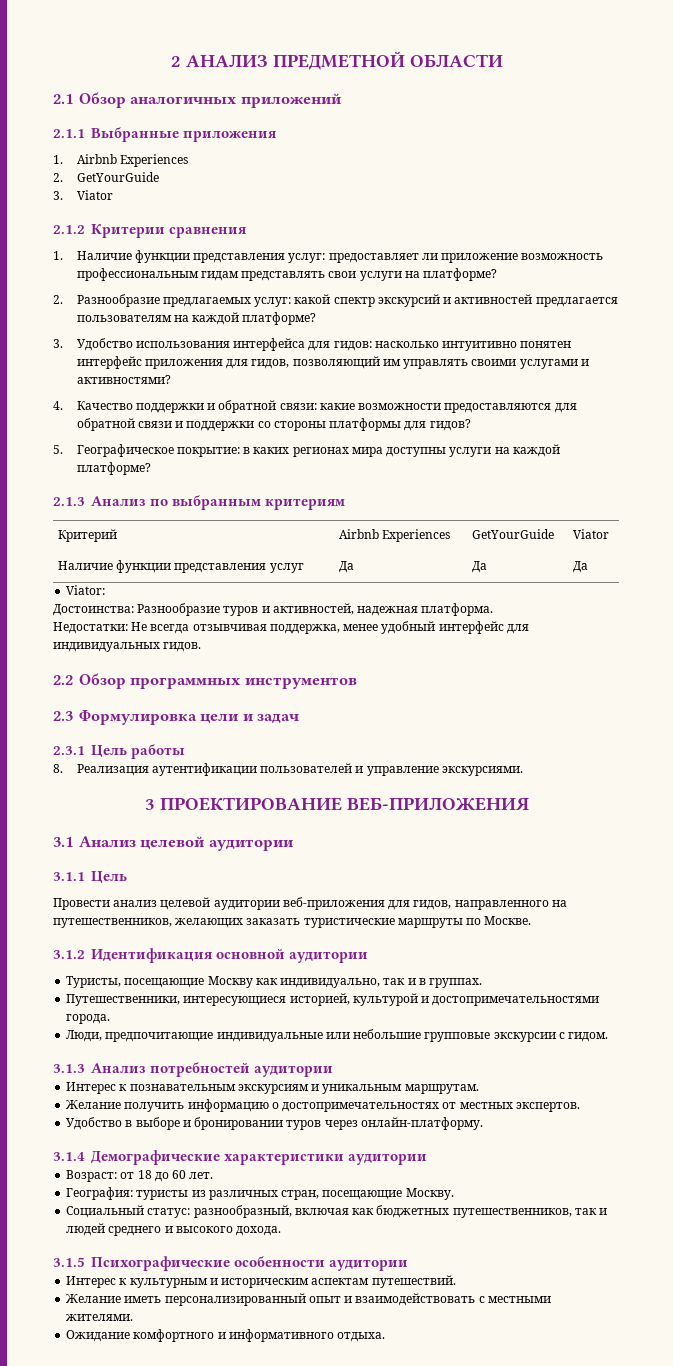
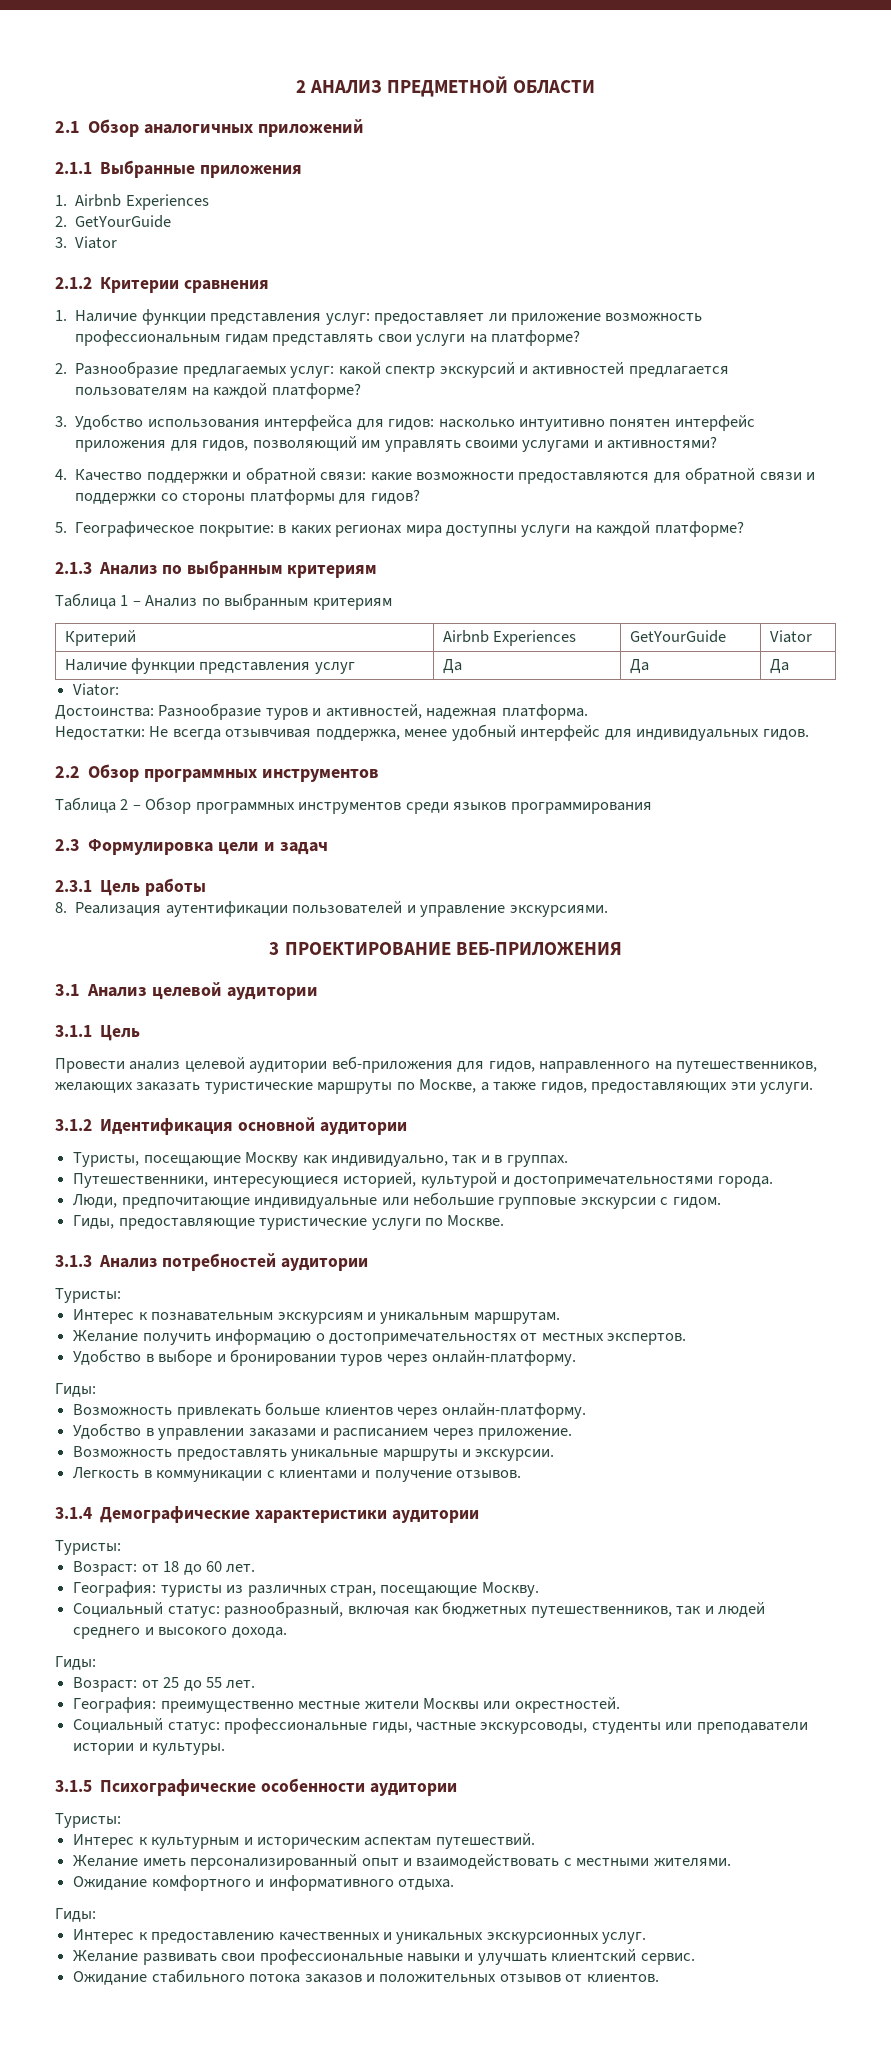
+ Таблица 1 – Анализ по выбранным критериям
+ Таблица 2 – Обзор программных инструментов среди языков программирования
- Провести анализ целевой аудитории веб-приложения для гидов, направленного на путешественников, желающих заказать туристические маршруты по Москве.
+ Провести анализ целевой аудитории веб-приложения для гидов, направленного на путешественников, желающих заказать туристические маршруты по Москве, а также гидов, предоставляющих эти услуги.
+ Гиды, предоставляющие туристические услуги по Москве.
  3.1.3 Анализ потребностей аудитории
+ Туристы:
  Удобство в выборе и бронировании туров через онлайн-платформу.
+ Гиды:
+ Возможность привлекать больше клиентов через онлайн-платформу.
+ Удобство в управлении заказами и расписанием через приложение.
+ Возможность предоставлять уникальные маршруты и экскурсии.
+ Легкость в коммуникации с клиентами и получение отзывов.
  3.1.4 Демографические характеристики аудитории
+ Туристы:
  Социальный статус: разнообразный, включая как бюджетных путешественников, так и людей среднего и высокого дохода.
+ Гиды:
+ Возраст: от 25 до 55 лет.
+ География: преимущественно местные жители Москвы или окрестностей.
+ Социальный статус: профессиональные гиды, частные экскурсоводы, студенты или преподаватели истории и культуры.
  3.1.5 Психографические особенности аудитории
+ Туристы:
  Ожидание комфортного и информативного отдыха.
+ Гиды:
+ Интерес к предоставлению качественных и уникальных экскурсионных услуг.
+ Желание развивать свои профессиональные навыки и улучшать клиентский сервис.
+ Ожидание стабильного потока заказов и положительных отзывов от клиентов.

